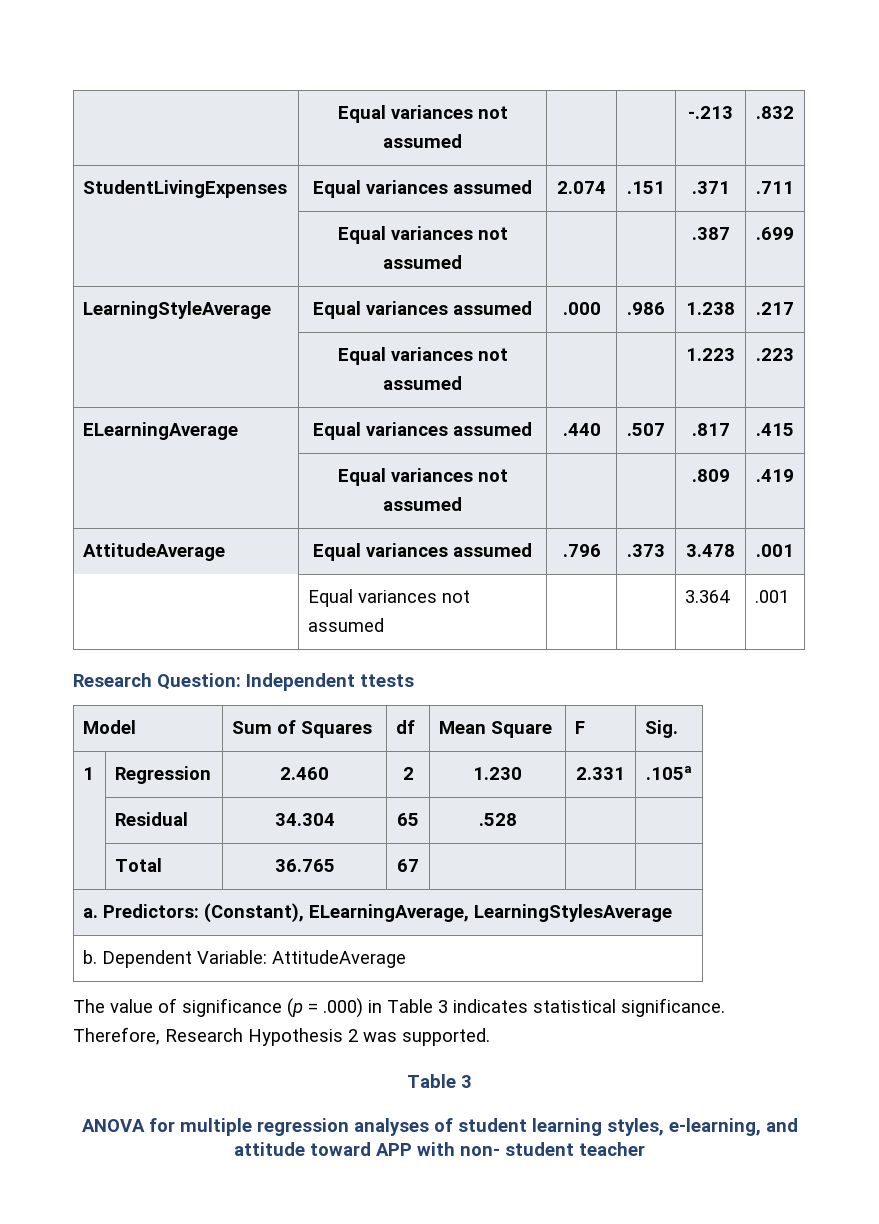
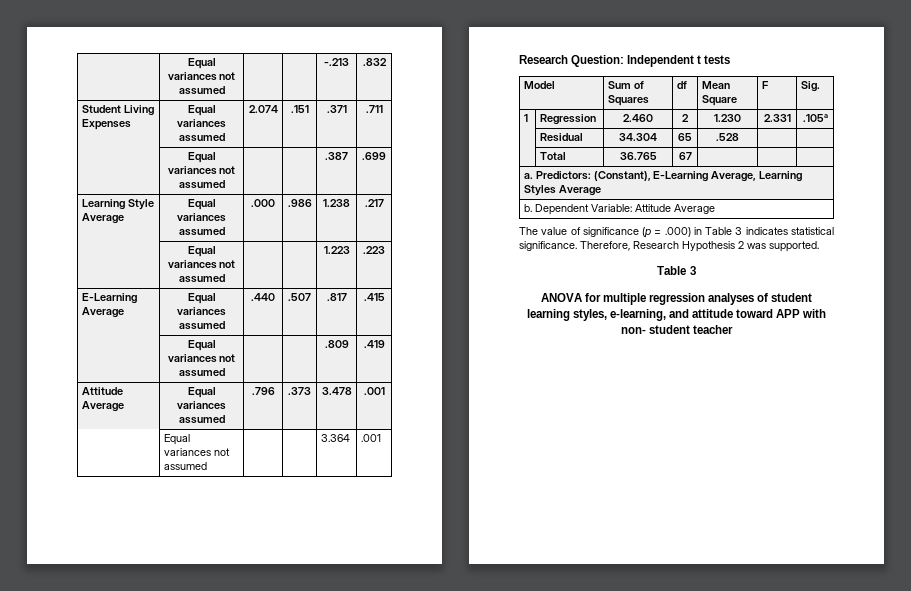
- StudentLivingExpenses | Equal variances assumed | 2.074 | .151 | .371 | .711
+ Student Living Expenses | Equal variances assumed | 2.074 | .151 | .371 | .711
- LearningStyleAverage | Equal variances assumed | .000 | .986 | 1.238 | .217
+ Learning Style Average | Equal variances assumed | .000 | .986 | 1.238 | .217
- ELearningAverage | Equal variances assumed | .440 | .507 | .817 | .415
+ E-Learning Average | Equal variances assumed | .440 | .507 | .817 | .415
- AttitudeAverage | Equal variances assumed | .796 | .373 | 3.478 | .001
+ Attitude Average | Equal variances assumed | .796 | .373 | 3.478 | .001
- Research Question: Independent ttests
+ Research Question: Independent t tests
- a. Predictors: (Constant), ELearningAverage, LearningStylesAverage
+ a. Predictors: (Constant), E-Learning Average, Learning Styles Average
- b. Dependent Variable: AttitudeAverage
+ b. Dependent Variable: Attitude Average

